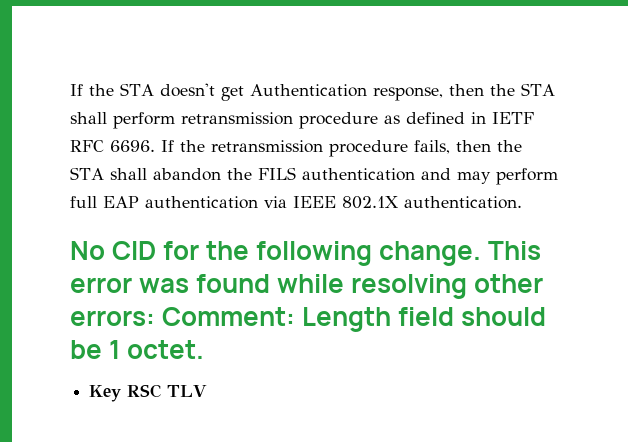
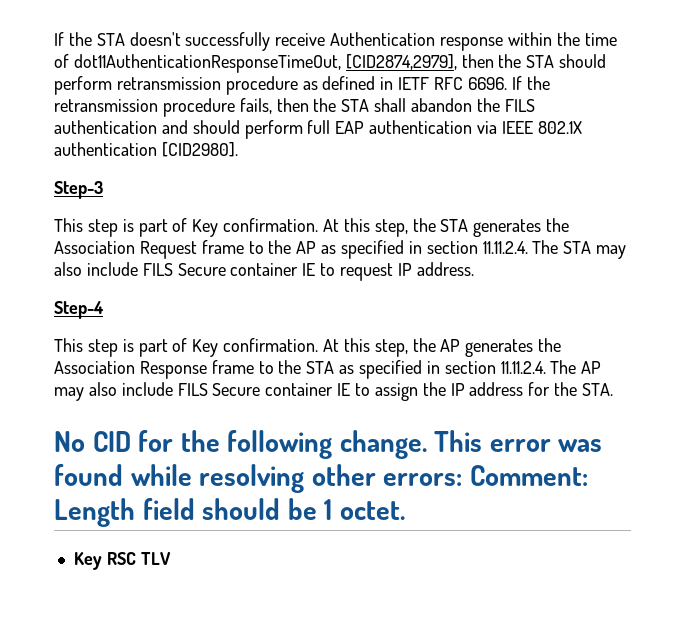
- If the STA doesn't get Authentication response, then the STA shall perform retransmission procedure as defined in IETF RFC 6696.
+ If the STA doesn't successfully receive Authentication response within the time of dot11AuthenticationResponseTimeOut, [CID2874,2979], then the STA should perform retransmission procedure as defined in IETF RFC 6696.
- If the retransmission procedure fails, then the STA shall abandon the FILS authentication and may perform full EAP authentication via IEEE 802.1X authentication.
+ If the retransmission procedure fails, then the STA shall abandon the FILS authentication and should perform full EAP authentication via IEEE 802.1X authentication [CID2980].
+ Step-3
+ This step is part of Key confirmation. At this step, the STA generates the Association Request frame to the AP as specified in section 11.11.2.4. The STA may also include FILS Secure container IE to request IP address.
+ Step-4
+ This step is part of Key confirmation. At this step, the AP generates the Association Response frame to the STA as specified in section 11.11.2.4. The AP may also include FILS Secure container IE to assign the IP address for the STA.

